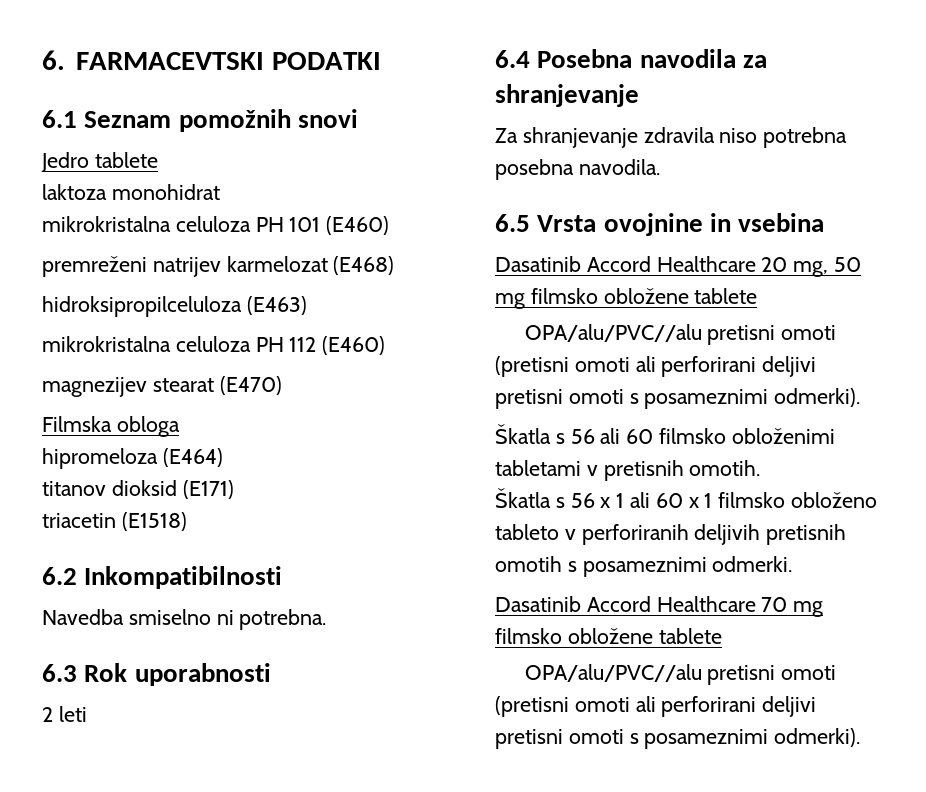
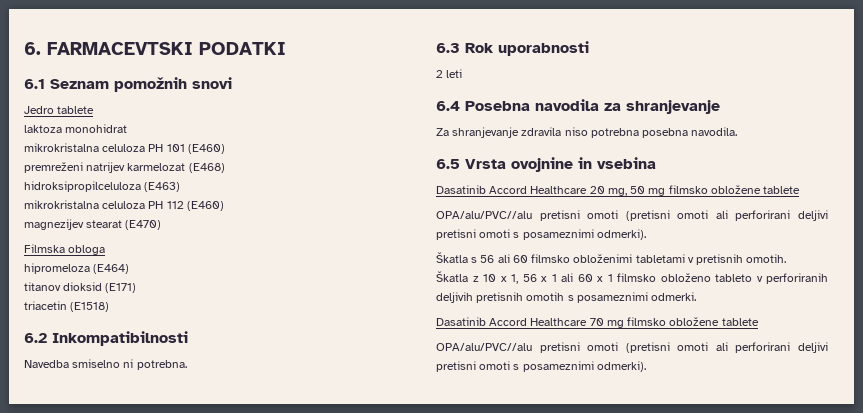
- Škatla s 56 x 1 ali 60 x 1 filmsko obloženo tableto v perforiranih deljivih pretisnih omotih s posameznimi odmerki.
+ Škatla z 10 x 1, 56 x 1 ali 60 x 1 filmsko obloženo tableto v perforiranih deljivih pretisnih omotih s posameznimi odmerki.

